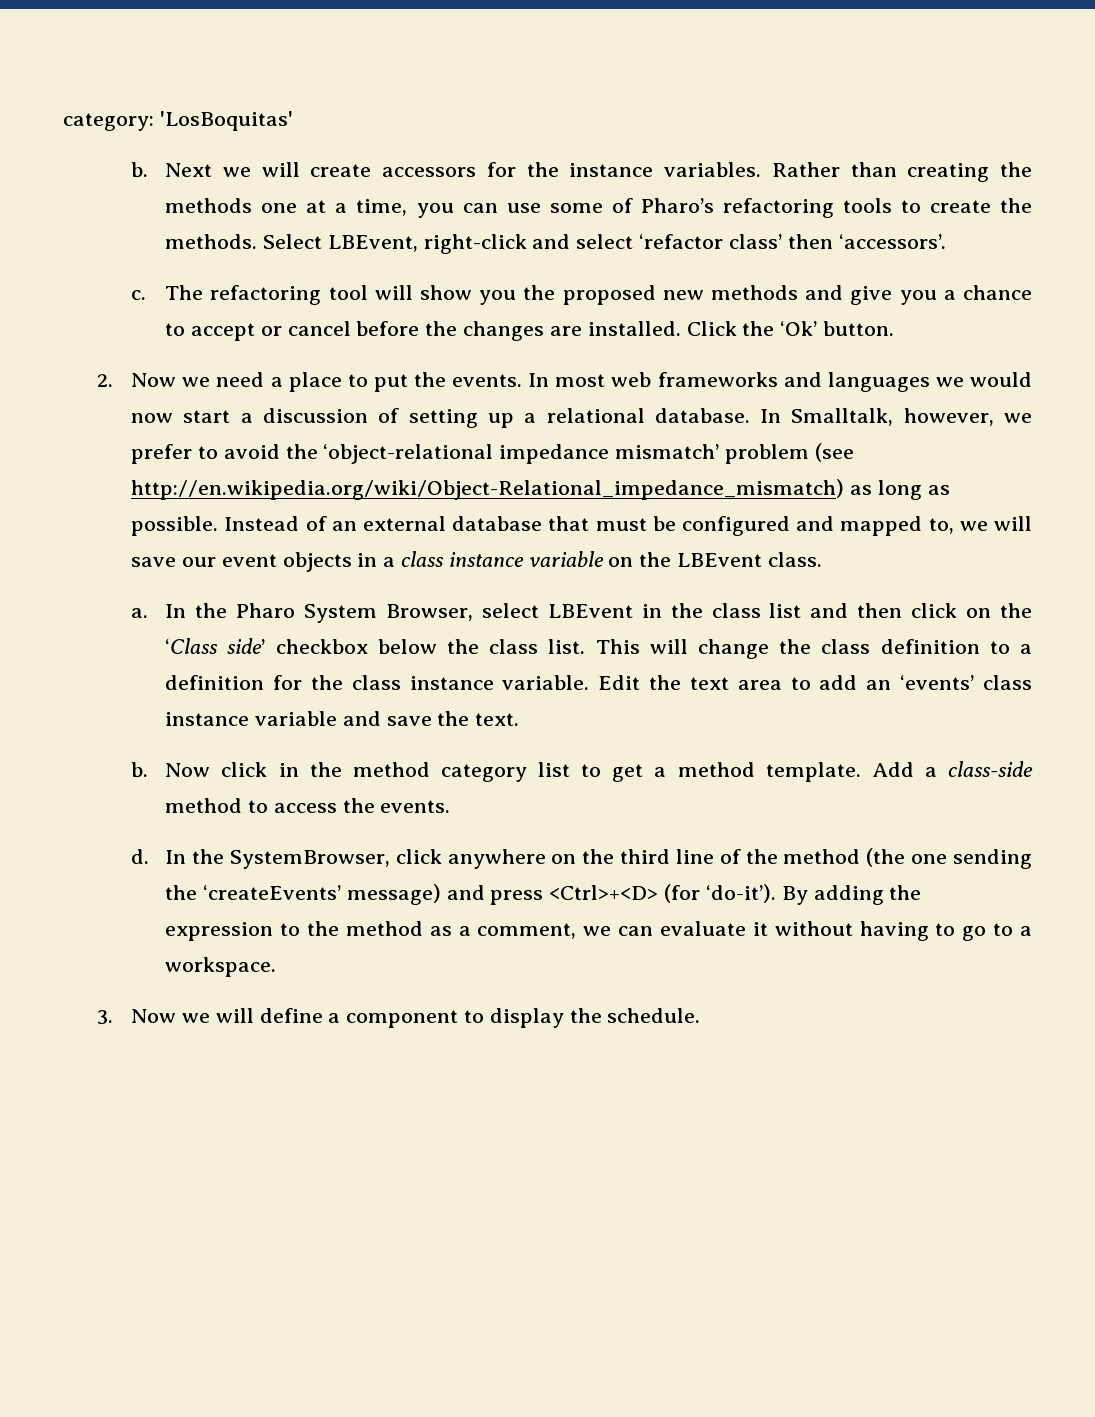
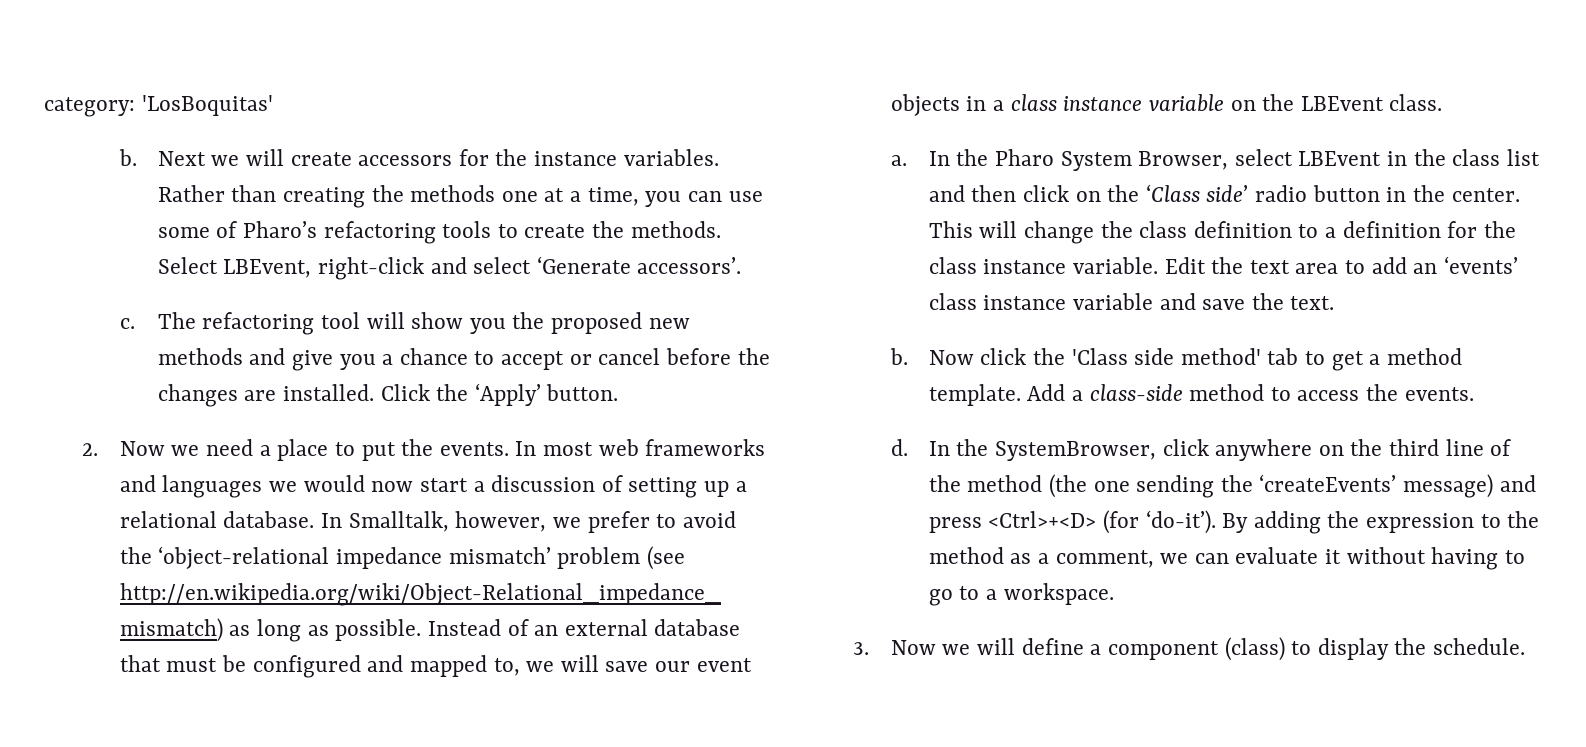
- Select LBEvent, right-click and select ‘refactor class’ then ‘accessors’.
+ Select LBEvent, right-click and select ‘Generate accessors’.
- Click the ‘Ok’ button.
+ Click the ‘Apply’ button.
- In the Pharo System Browser, select LBEvent in the class list and then click on the ‘Class side’ checkbox below the class list.
+ In the Pharo System Browser, select LBEvent in the class list and then click on the ‘Class side’ radio button in the center.
- Now click in the method category list to get a method template.
+ Now click the 'Class side method' tab to get a method template.
- 3. Now we will define a component to display the schedule.
+ 3. Now we will define a component (class) to display the schedule.

